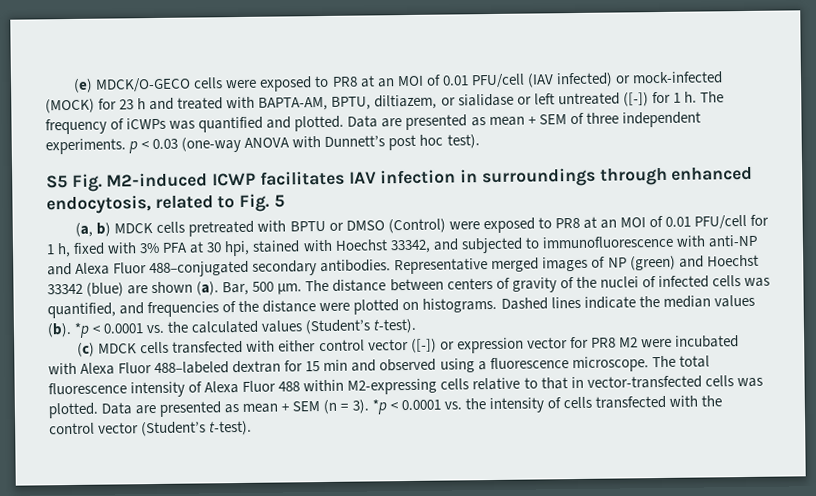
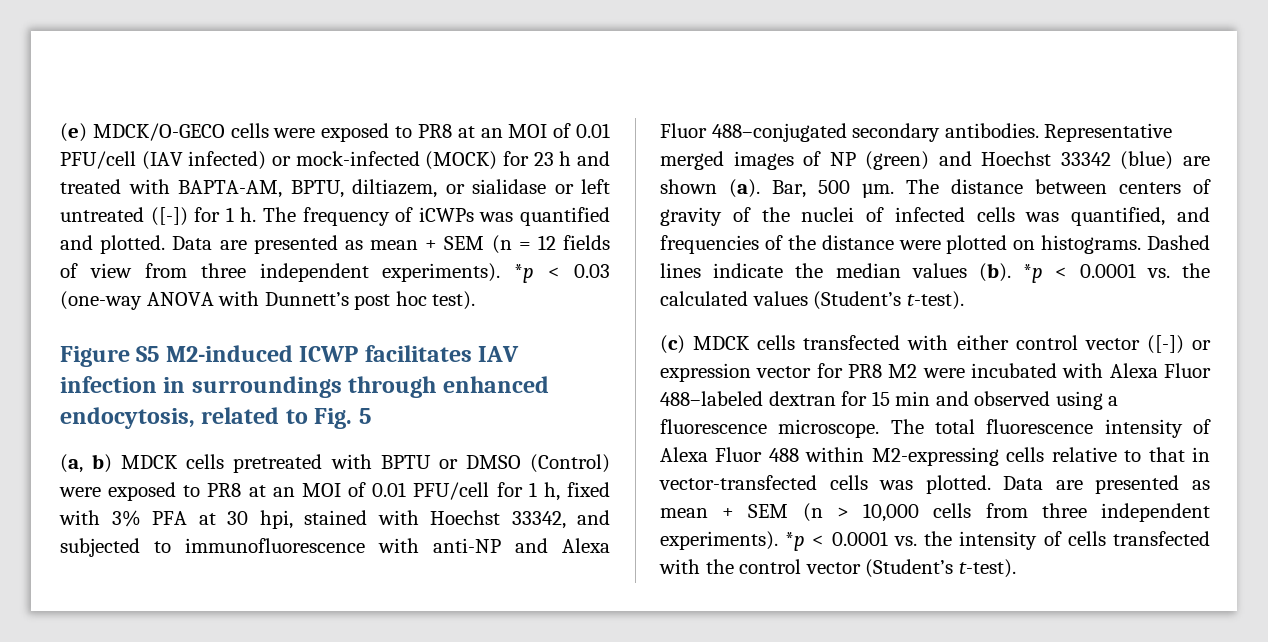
- Data are presented as mean + SEM of three independent experiments. p < 0.03 (one-way ANOVA with Dunnett’s post hoc test).
+ Data are presented as mean + SEM (n = 12 fields of view from three independent experiments). *p < 0.03 (one-way ANOVA with Dunnett’s post hoc test).
- S5 Fig. M2-induced ICWP facilitates IAV infection in surroundings through enhanced endocytosis, related to Fig. 5
+ Figure S5 M2-induced ICWP facilitates IAV infection in surroundings through enhanced endocytosis, related to Fig. 5
- Data are presented as mean + SEM (n = 3).
+ Data are presented as mean + SEM (n > 10,000 cells from three independent experiments).

